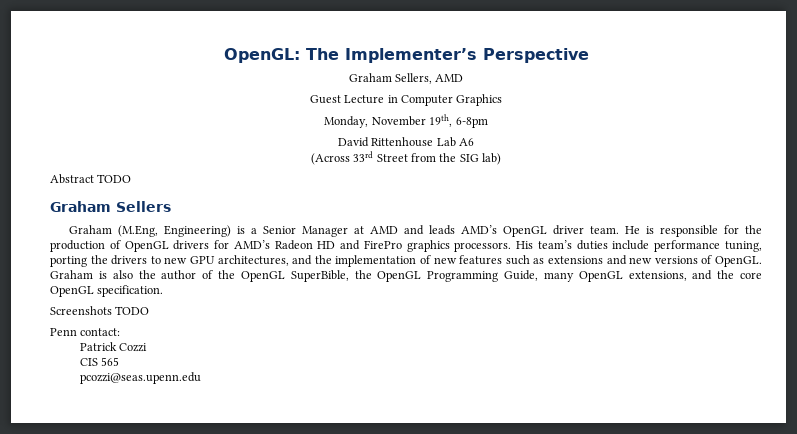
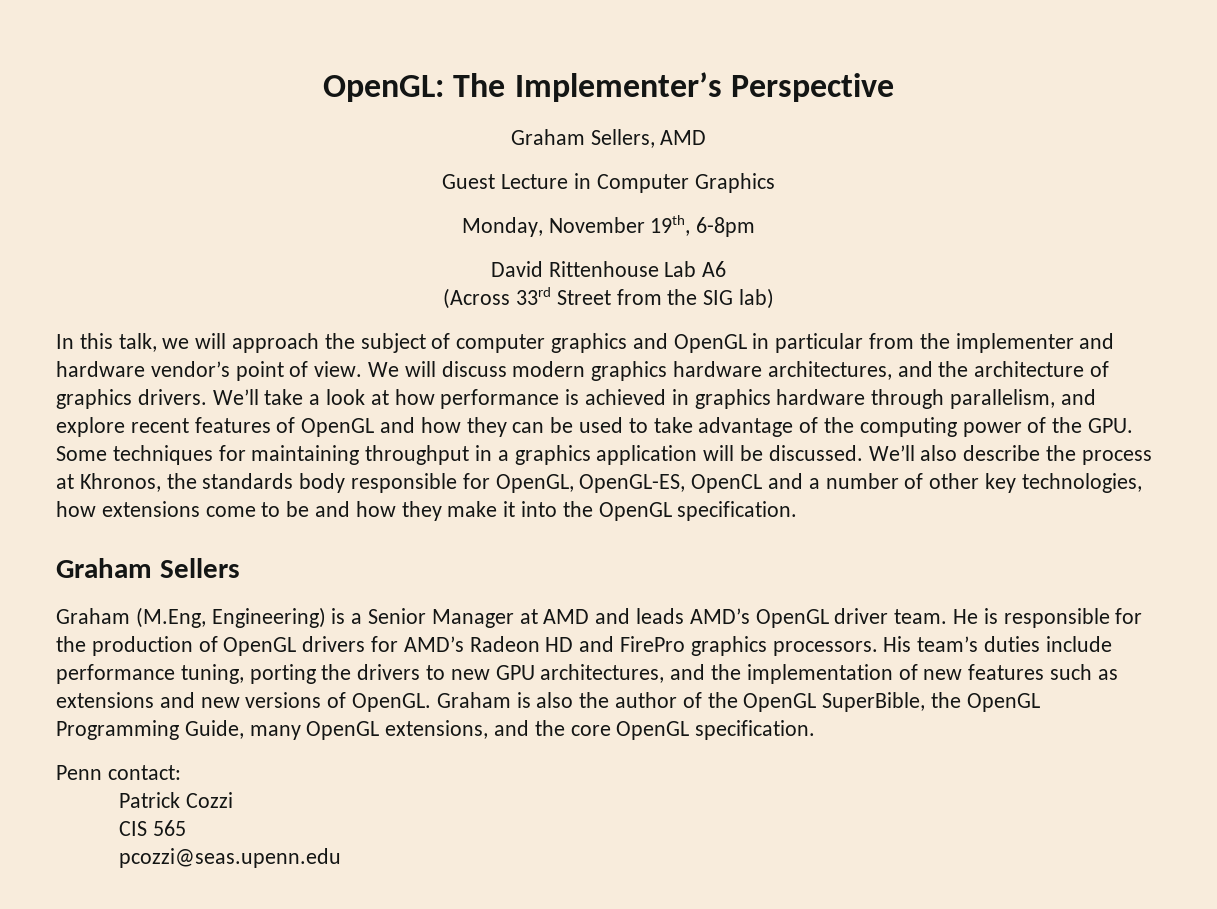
- Abstract TODO
+ In this talk, we will approach the subject of computer graphics and OpenGL in particular from the implementer and hardware vendor’s point of view. We will discuss modern graphics hardware architectures, and the architecture of graphics drivers. We’ll take a look at how performance is achieved in graphics hardware through parallelism, and explore recent features of OpenGL and how they can be used to take advantage of the computing power of the GPU. Some techniques for maintaining throughput in a graphics application will be discussed. We’ll also describe the process at Khronos, the standards body responsible for OpenGL, OpenGL-ES, OpenCL and a number of other key technologies, how extensions come to be and how they make it into the OpenGL specification.
- Screenshots TODO

